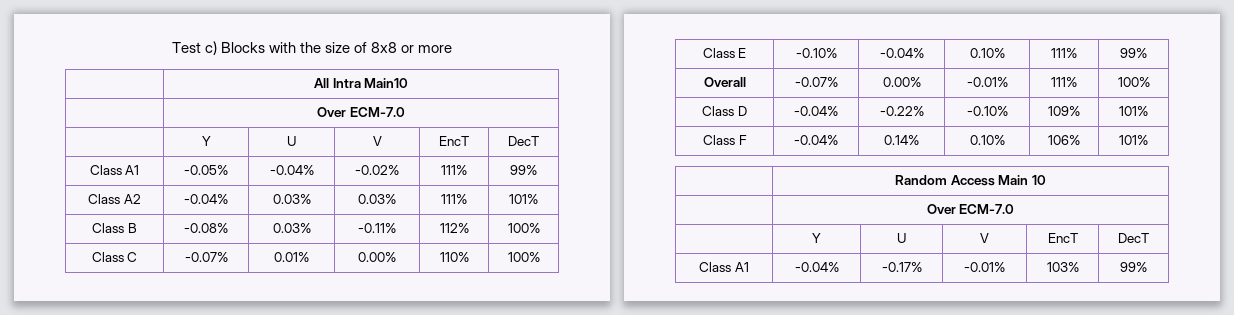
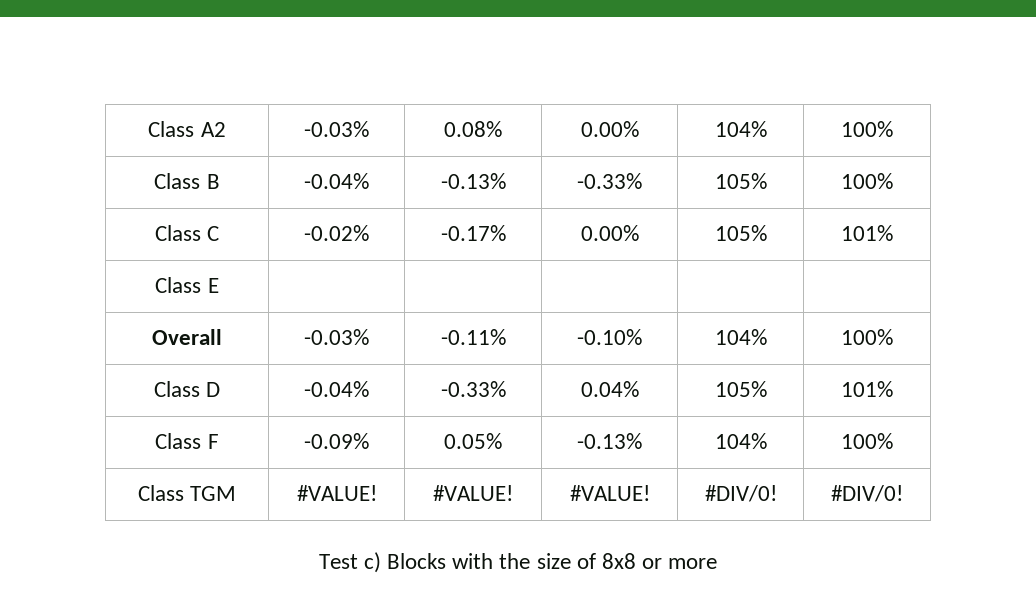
+ Class A2 | -0.03% | 0.08% | 0.00% | 104% | 100%
+ Class B | -0.04% | -0.13% | -0.33% | 105% | 100%
+ Class C | -0.02% | -0.17% | 0.00% | 105% | 101%
+ Class E | | | | |
+ Overall | -0.03% | -0.11% | -0.10% | 104% | 100%
+ Class D | -0.04% | -0.33% | 0.04% | 105% | 101%
+ Class F | -0.09% | 0.05% | -0.13% | 104% | 100%
+ Class TGM | #VALUE! | #VALUE! | #VALUE! | #DIV/0! | #DIV/0!
- | All Intra Main10
- | Over ECM-7.0
- | Y | U | V | EncT | DecT
- Class A1 | -0.05% | -0.04% | -0.02% | 111% | 99%
- Class A2 | -0.04% | 0.03% | 0.03% | 111% | 101%
- Class B | -0.08% | 0.03% | -0.11% | 112% | 100%
- Class C | -0.07% | 0.01% | 0.00% | 110% | 100%
- Class E | -0.10% | -0.04% | 0.10% | 111% | 99%
- Overall | -0.07% | 0.00% | -0.01% | 111% | 100%
- Class D | -0.04% | -0.22% | -0.10% | 109% | 101%
- Class F | -0.04% | 0.14% | 0.10% | 106% | 101%
- | Random Access Main 10
- | Over ECM-7.0
- | Y | U | V | EncT | DecT
- Class A1 | -0.04% | -0.17% | -0.01% | 103% | 99%

